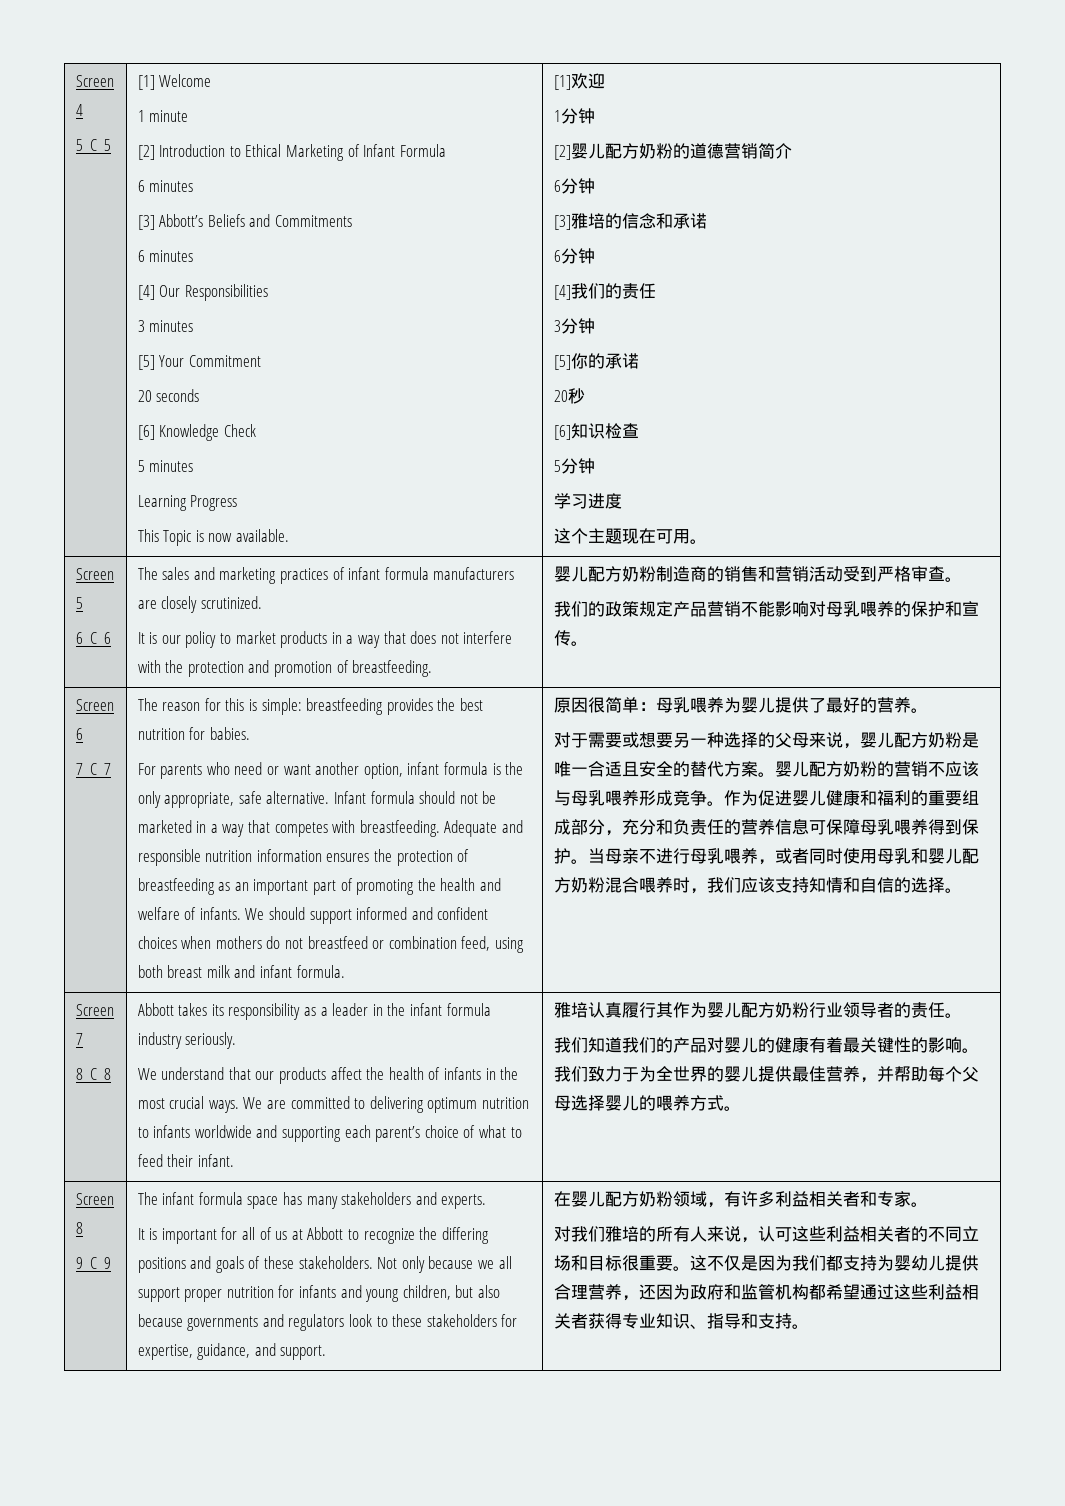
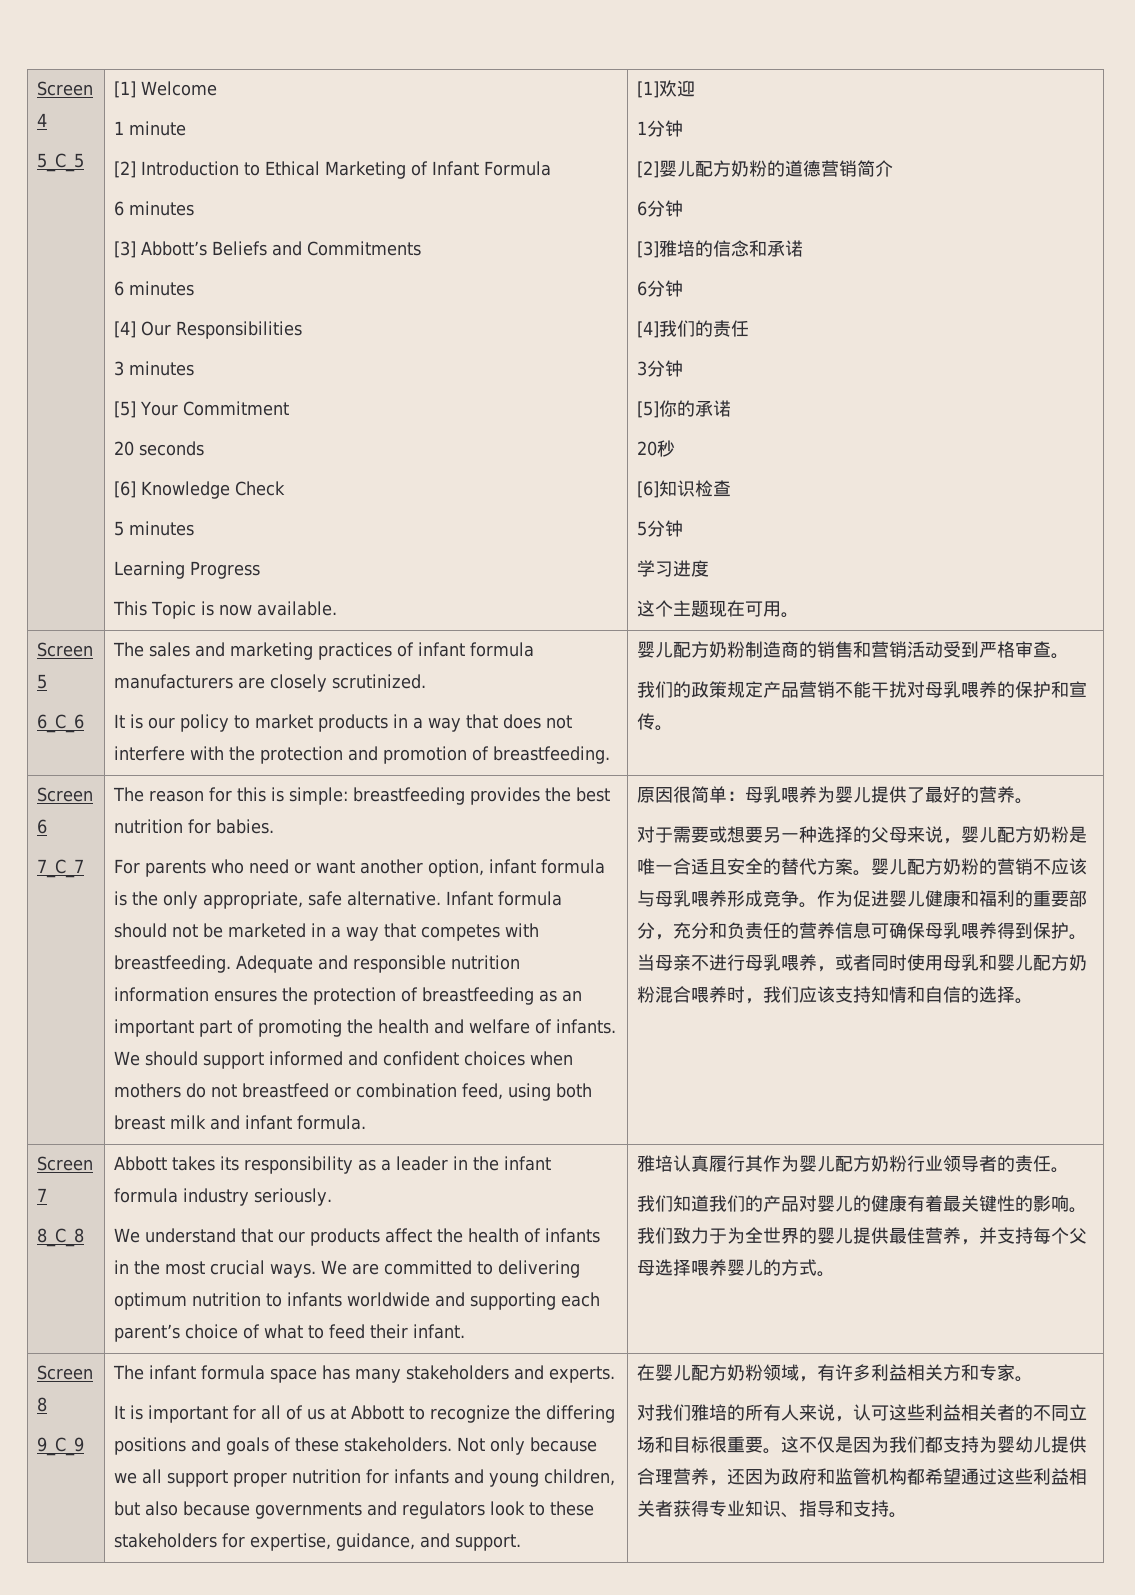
- 我们的政策规定产品营销不能影响对母乳喂养的保护和宣传。
+ 我们的政策规定产品营销不能干扰对母乳喂养的保护和宣传。
- 作为促进婴儿健康和福利的重要组成部分，充分和负责任的营养信息可保障母乳喂养得到保护。
+ 作为促进婴儿健康和福利的重要部分，充分和负责任的营养信息可确保母乳喂养得到保护。
- 我们致力于为全世界的婴儿提供最佳营养，并帮助每个父母选择婴儿的喂养方式。
+ 我们致力于为全世界的婴儿提供最佳营养，并支持每个父母选择喂养婴儿的方式。
- 在婴儿配方奶粉领域，有许多利益相关者和专家。
+ 在婴儿配方奶粉领域，有许多利益相关方和专家。

